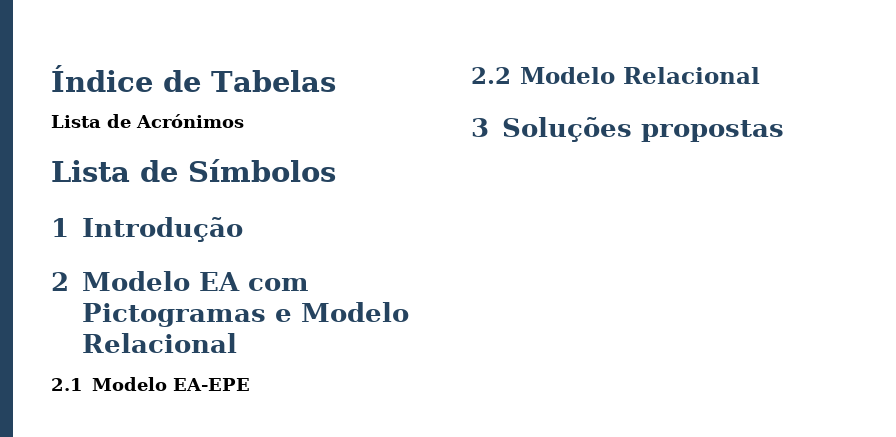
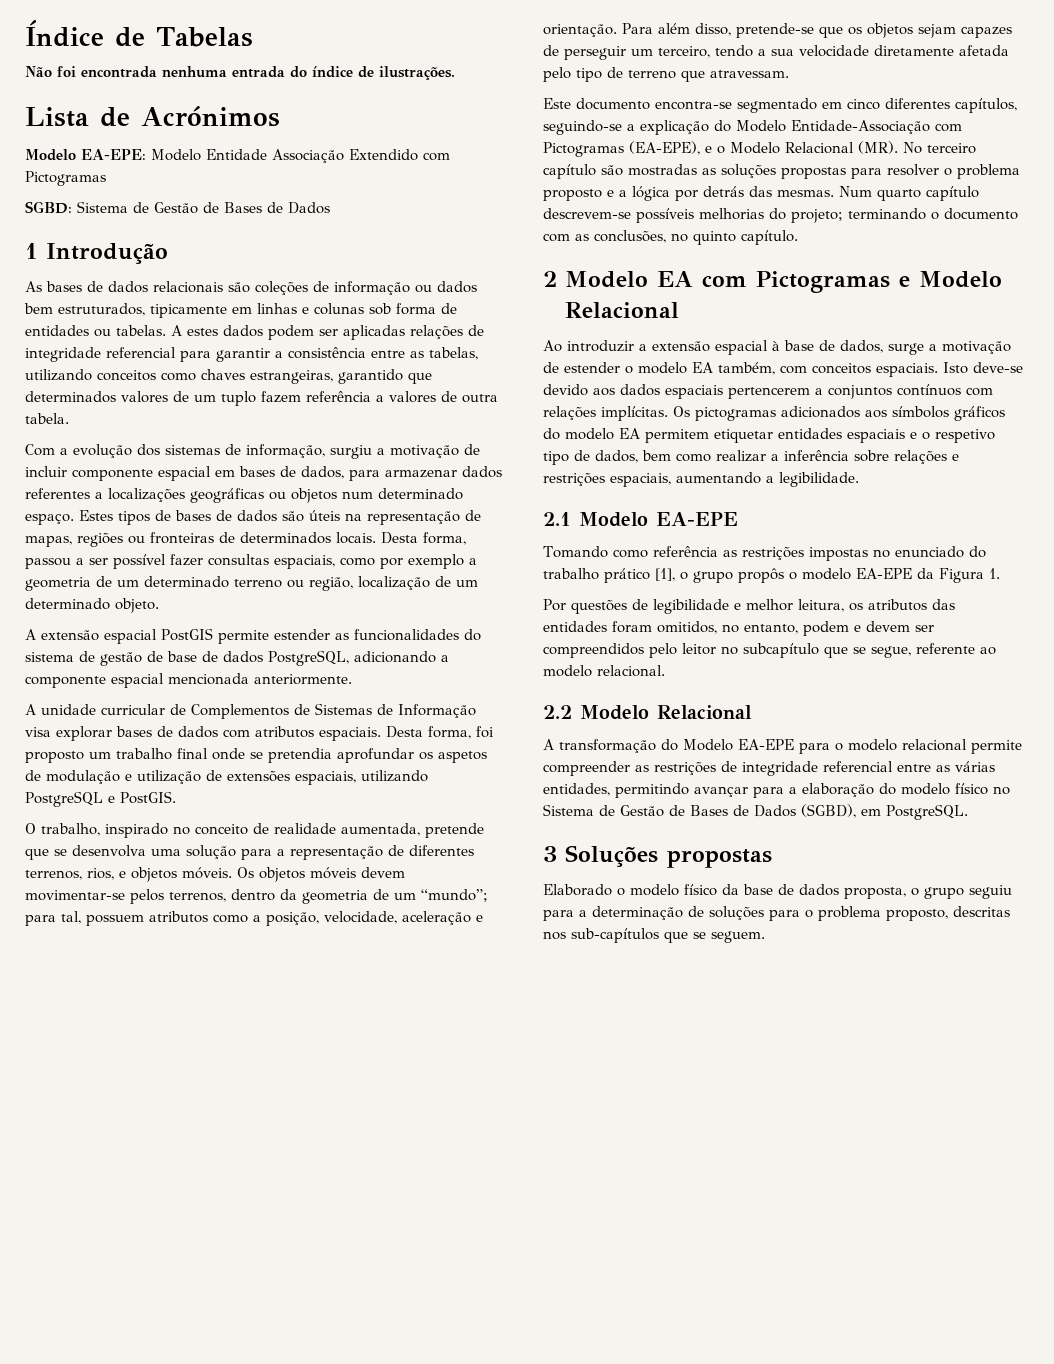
+ Não foi encontrada nenhuma entrada do índice de ilustrações.
  Lista de Acrónimos
- Lista de Símbolos
+ Modelo EA-EPE: Modelo Entidade Associação Extendido com Pictogramas
+ SGBD: Sistema de Gestão de Bases de Dados
  1 Introdução
+ As bases de dados relacionais são coleções de informação ou dados bem estruturados, tipicamente em linhas e colunas sob forma de entidades ou tabelas. A estes dados podem ser aplicadas relações de integridade referencial para garantir a consistência entre as tabelas, utilizando conceitos como chaves estrangeiras, garantido que determinados valores de um tuplo fazem referência a valores de outra tabela.
+ Com a evolução dos sistemas de informação, surgiu a motivação de incluir componente espacial em bases de dados, para armazenar dados referentes a localizações geográficas ou objetos num determinado espaço. Estes tipos de bases de dados são úteis na representação de mapas, regiões ou fronteiras de determinados locais. Desta forma, passou a ser possível fazer consultas espaciais, como por exemplo a geometria de um determinado terreno ou região, localização de um determinado objeto.
+ A extensão espacial PostGIS permite estender as funcionalidades do sistema de gestão de base de dados PostgreSQL, adicionando a componente espacial mencionada anteriormente.
+ A unidade curricular de Complementos de Sistemas de Informação visa explorar bases de dados com atributos espaciais. Desta forma, foi proposto um trabalho final onde se pretendia aprofundar os aspetos de modulação e utilização de extensões espaciais, utilizando PostgreSQL e PostGIS.
+ O trabalho, inspirado no conceito de realidade aumentada, pretende que se desenvolva uma solução para a representação de diferentes terrenos, rios, e objetos móveis. Os objetos móveis devem movimentar-se pelos terrenos, dentro da geometria de um “mundo”; para tal, possuem atributos como a posição, velocidade, aceleração e orientação. Para além disso, pretende-se que os objetos sejam capazes de perseguir um terceiro, tendo a sua velocidade diretamente afetada pelo tipo de terreno que atravessam.
+ Este documento encontra-se segmentado em cinco diferentes capítulos, seguindo-se a explicação do Modelo Entidade-Associação com Pictogramas (EA-EPE), e o Modelo Relacional (MR). No terceiro capítulo são mostradas as soluções propostas para resolver o problema proposto e a lógica por detrás das mesmas. Num quarto capítulo descrevem-se possíveis melhorias do projeto; terminando o documento com as conclusões, no quinto capítulo.
+ Ao introduzir a extensão espacial à base de dados, surge a motivação de estender o modelo EA também, com conceitos espaciais. Isto deve-se devido aos dados espaciais pertencerem a conjuntos contínuos com relações implícitas. Os pictogramas adicionados aos símbolos gráficos do modelo EA permitem etiquetar entidades espaciais e o respetivo tipo de dados, bem como realizar a inferência sobre relações e restrições espaciais, aumentando a legibilidade.
  2.1 Modelo EA-EPE
+ Tomando como referência as restrições impostas no enunciado do trabalho prático [1], o grupo propôs o modelo EA-EPE da Figura 1.
+ Por questões de legibilidade e melhor leitura, os atributos das entidades foram omitidos, no entanto, podem e devem ser compreendidos pelo leitor no subcapítulo que se segue, referente ao modelo relacional.
  2.2 Modelo Relacional
+ A transformação do Modelo EA-EPE para o modelo relacional permite compreender as restrições de integridade referencial entre as várias entidades, permitindo avançar para a elaboração do modelo físico no Sistema de Gestão de Bases de Dados (SGBD), em PostgreSQL.
  3 Soluções propostas
+ Elaborado o modelo físico da base de dados proposta, o grupo seguiu para a determinação de soluções para o problema proposto, descritas nos sub-capítulos que se seguem.

